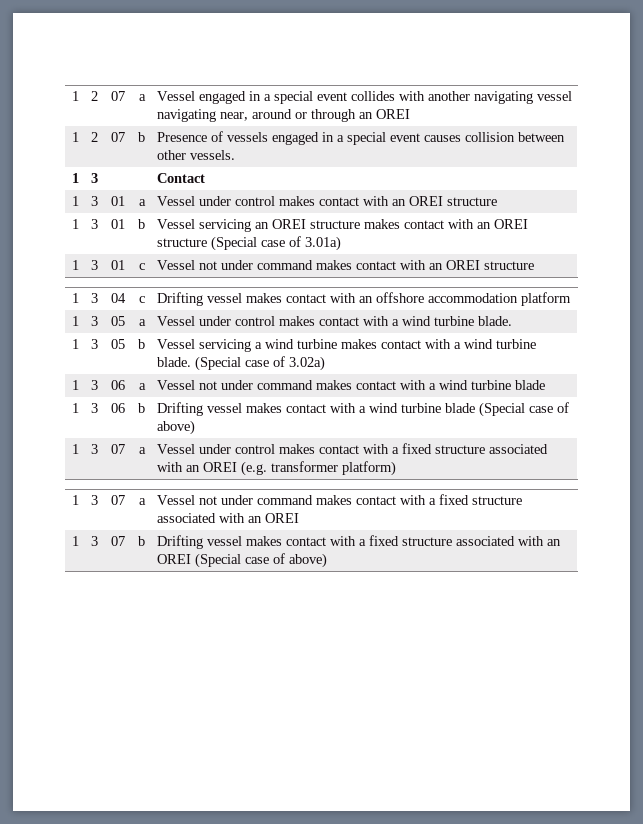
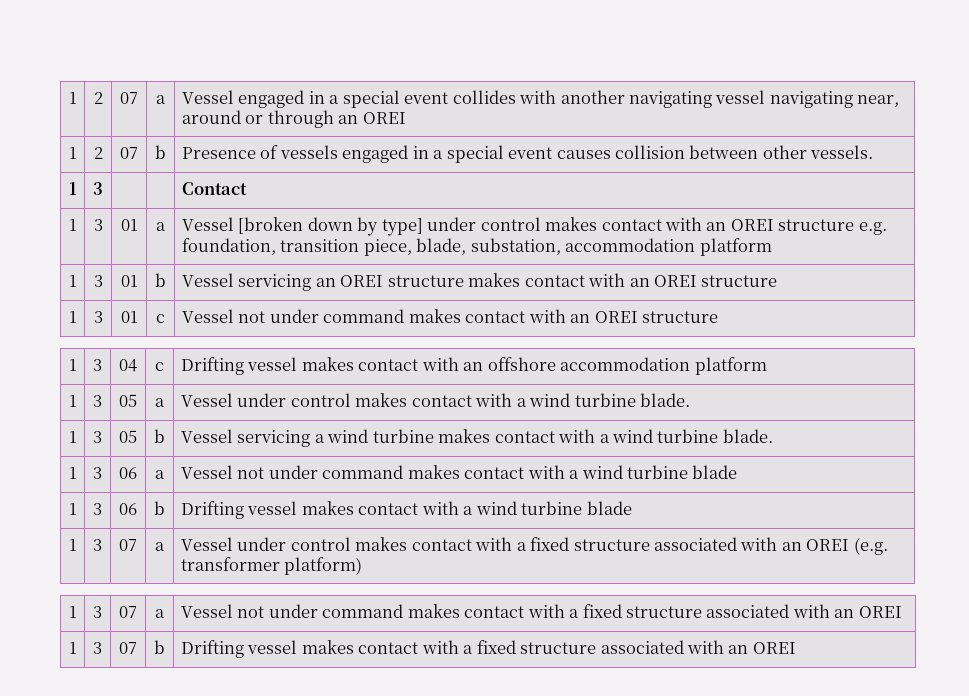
- 1 | 3 | 01 | a | Vessel under control makes contact with an OREI structure
+ 1 | 3 | 01 | a | Vessel [broken down by type] under control makes contact with an OREI structure e.g. foundation, transition piece, blade, substation, accommodation platform
- 1 | 3 | 01 | b | Vessel servicing an OREI structure makes contact with an OREI structure (Special case of 3.01a)
+ 1 | 3 | 01 | b | Vessel servicing an OREI structure makes contact with an OREI structure
- 1 | 3 | 05 | b | Vessel servicing a wind turbine makes contact with a wind turbine blade. (Special case of 3.02a)
+ 1 | 3 | 05 | b | Vessel servicing a wind turbine makes contact with a wind turbine blade.
- 1 | 3 | 06 | b | Drifting vessel makes contact with a wind turbine blade (Special case of above)
+ 1 | 3 | 06 | b | Drifting vessel makes contact with a wind turbine blade
- 1 | 3 | 07 | b | Drifting vessel makes contact with a fixed structure associated with an OREI (Special case of above)
+ 1 | 3 | 07 | b | Drifting vessel makes contact with a fixed structure associated with an OREI

